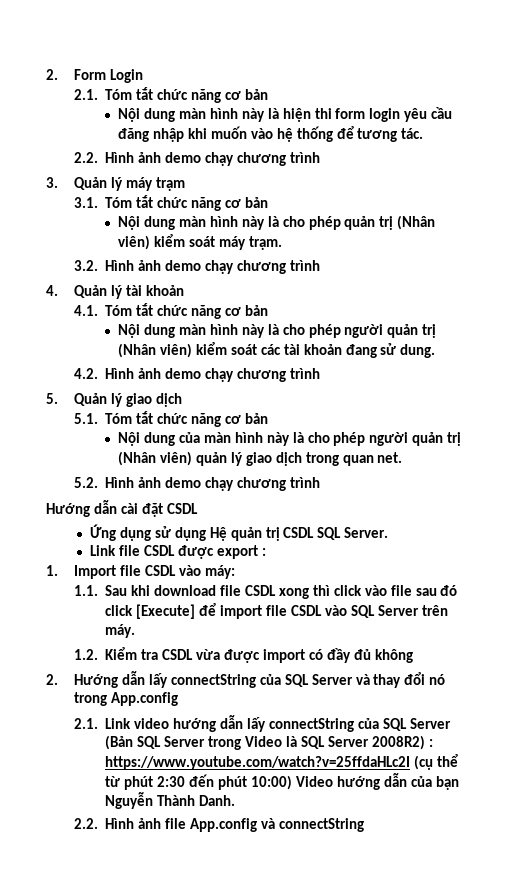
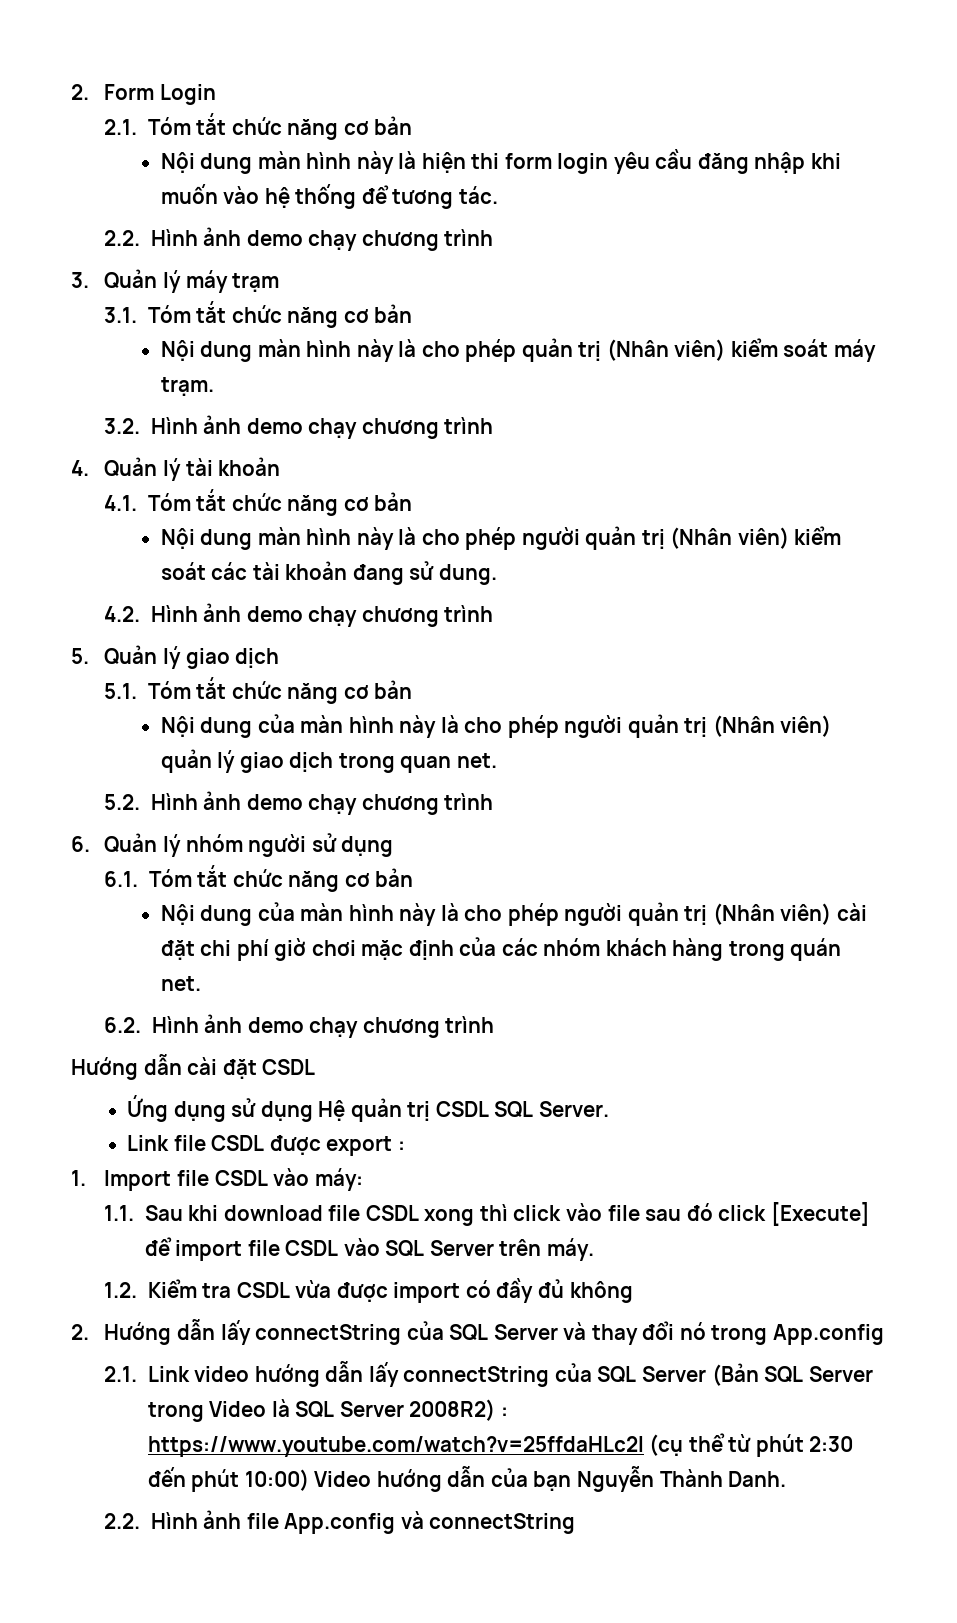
+ 6. Quản lý nhóm người sử dụng
+ 6.1. Tóm tắt chức năng cơ bản
+ Nội dung của màn hình này là cho phép người quản trị (Nhân viên) cài đặt chi phí giờ chơi mặc định của các nhóm khách hàng trong quán net.
+ 6.2. Hình ảnh demo chạy chương trình

